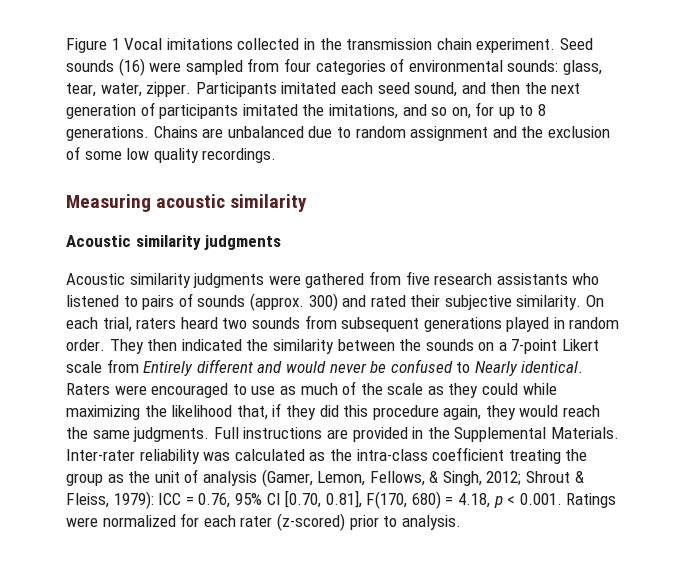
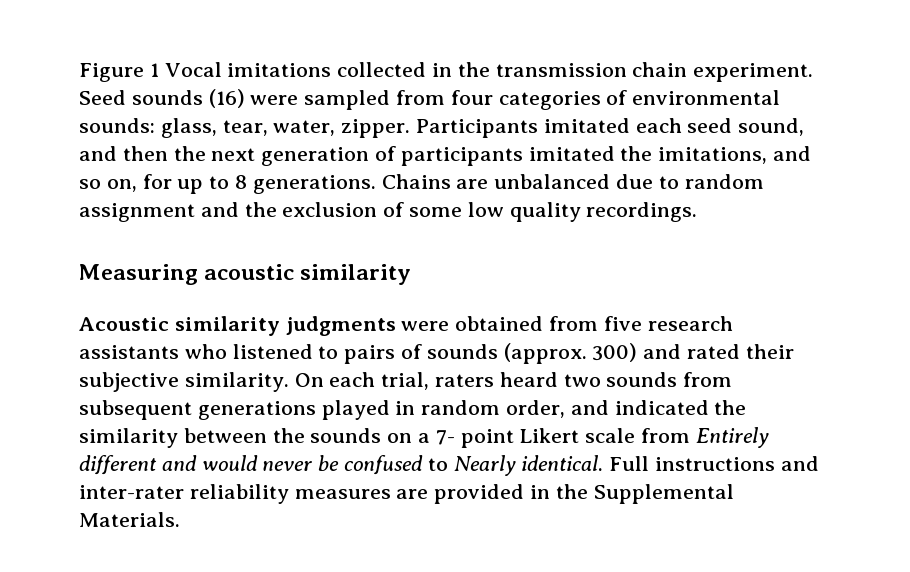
  Measuring acoustic similarity
- Acoustic similarity judgments
- Acoustic similarity judgments were gathered from five research assistants who listened to pairs of sounds (approx. 300) and rated their subjective similarity.
+ Acoustic similarity judgments were obtained from five research assistants who listened to pairs of sounds (approx. 300) and rated their subjective similarity.
- On each trial, raters heard two sounds from subsequent generations played in random order. They then indicated the similarity between the sounds on a 7-point Likert scale from Entirely different and would never be confused to Nearly identical.
+ On each trial, raters heard two sounds from subsequent generations played in random order, and indicated the similarity between the sounds on a 7- point Likert scale from Entirely different and would never be confused to Nearly identical.
- Raters were encouraged to use as much of the scale as they could while maximizing the likelihood that, if they did this procedure again, they would reach the same judgments. Full instructions are provided in the Supplemental Materials. Inter-rater reliability was calculated as the intra-class coefficient treating the group as the unit of analysis (Gamer, Lemon, Fellows, & Singh, 2012; Shrout & Fleiss, 1979): ICC = 0.76, 95% CI [0.70, 0.81], F(170, 680) = 4.18, p < 0.001. Ratings were normalized for each rater (z-scored) prior to analysis.
+ Full instructions and inter-rater reliability measures are provided in the Supplemental Materials.

